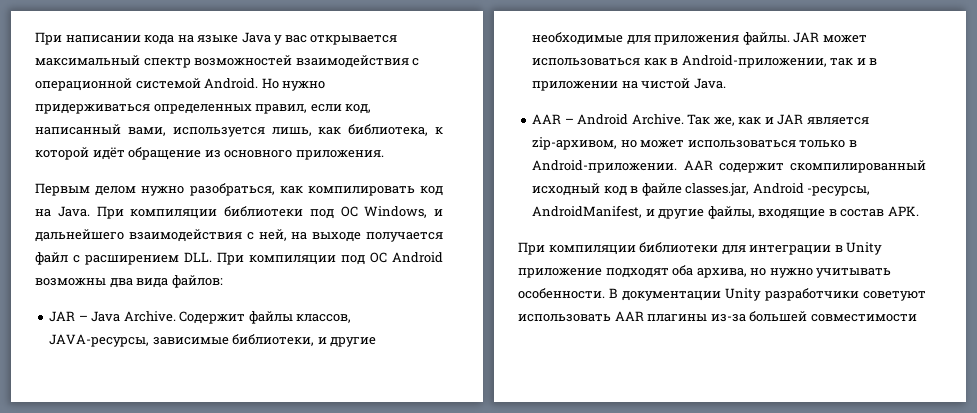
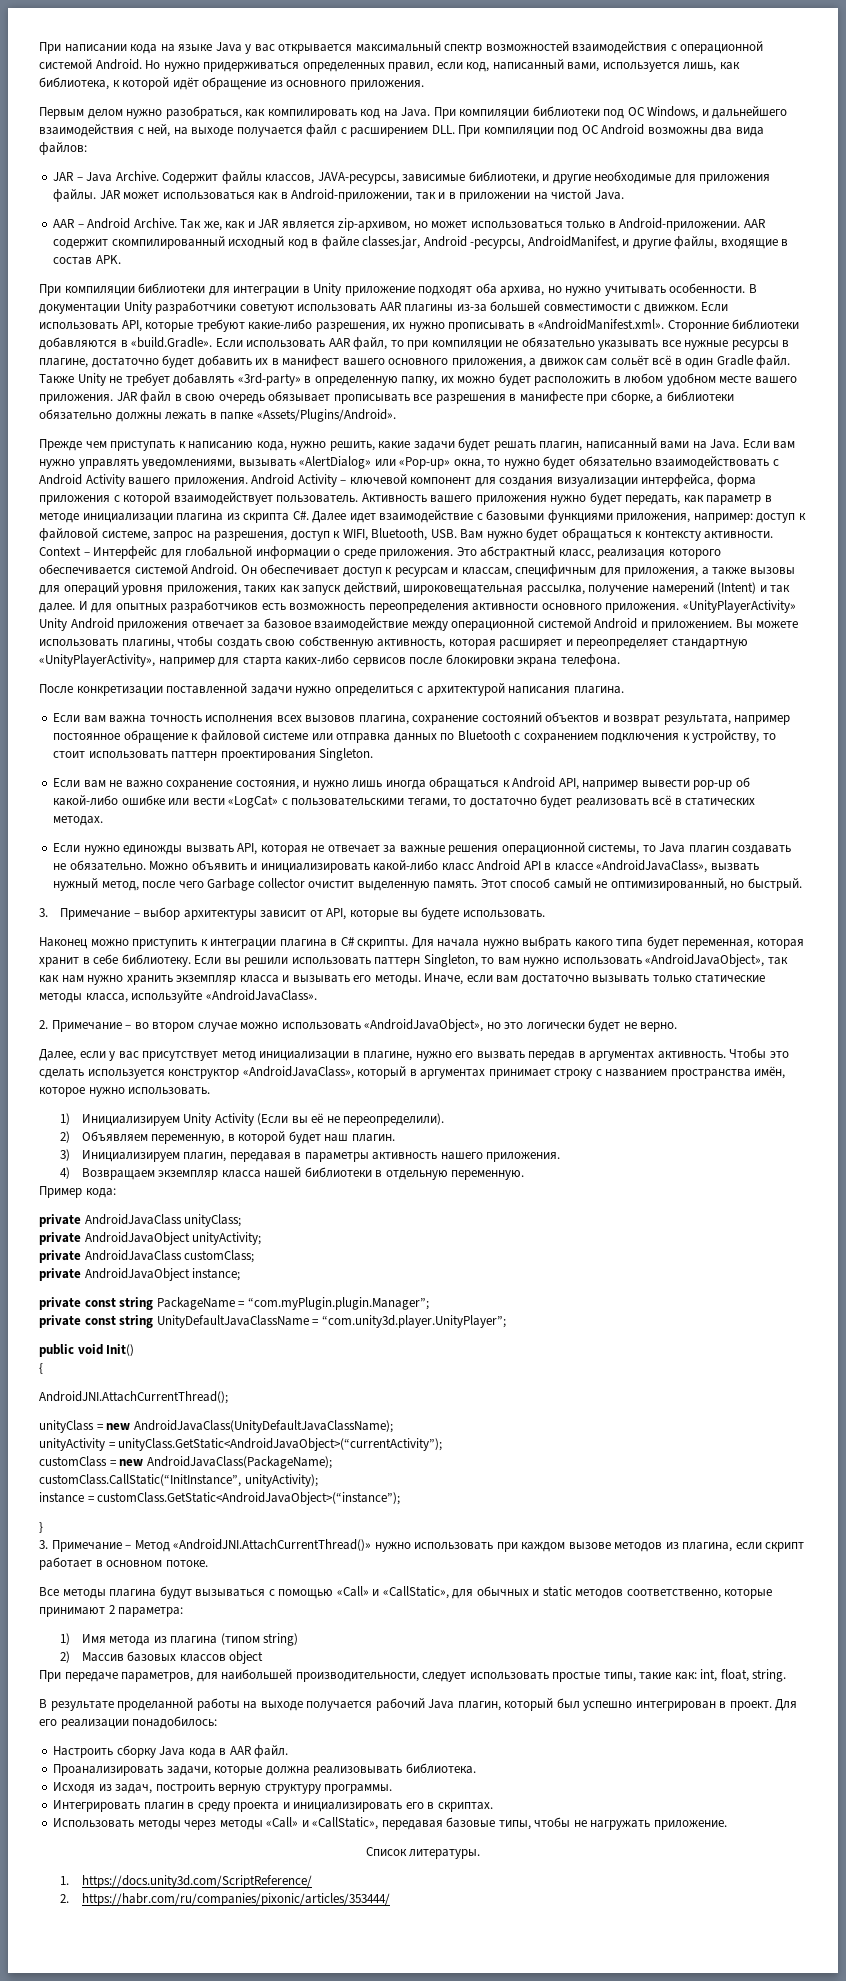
- В документации Unity разработчики советуют использовать AAR плагины из-за большей совместимости
+ В документации Unity разработчики советуют использовать AAR плагины из-за большей совместимости с движком. Если использовать API, которые требуют какие-либо разрешения, их нужно прописывать в «AndroidManifest.xml». Сторонние библиотеки добавляются в «build.Gradle». Если использовать AAR файл, то при компиляции не обязательно указывать все нужные ресурсы в плагине, достаточно будет добавить их в манифест вашего основного приложения, а движок сам сольёт всё в один Gradle файл. Также Unity не требует добавлять «3rd-party» в определенную папку, их можно будет расположить в любом удобном месте вашего приложения. JAR файл в свою очередь обязывает прописывать все разрешения в манифесте при сборке, а библиотеки обязательно должны лежать в папке «Assets/Plugins/Android».
+ Прежде чем приступать к написанию кода, нужно решить, какие задачи будет решать плагин, написанный вами на Java. Если вам нужно управлять уведомлениями, вызывать «AlertDialog» или «Pop-up» окна, то нужно будет обязательно взаимодействовать с Android Activity вашего приложения. Android Activity – ключевой компонент для создания визуализации интерфейса, форма приложения с которой взаимодействует пользователь. Активность вашего приложения нужно будет передать, как параметр в методе инициализации плагина из скрипта C#. Далее идет взаимодействие с базовыми функциями приложения, например: доступ к файловой системе, запрос на разрешения, доступ к WIFI, Bluetooth, USB. Вам нужно будет обращаться к контексту активности. Context – Интерфейс для глобальной информации о среде приложения. Это абстрактный класс, реализация которого обеспечивается системой Android. Он обеспечивает доступ к ресурсам и классам, специфичным для приложения, а также вызовы для операций уровня приложения, таких как запуск действий, широковещательная рассылка, получение намерений (Intent) и так далее. И для опытных разработчиков есть возможность переопределения активности основного приложения. «UnityPlayerActivity» Unity Android приложения отвечает за базовое взаимодействие между операционной системой Android и приложением. Вы можете использовать плагины, чтобы создать свою собственную активность, которая расширяет и переопределяет стандартную «UnityPlayerActivity», например для старта каких-либо сервисов после блокировки экрана телефона.
+ После конкретизации поставленной задачи нужно определиться с архитектурой написания плагина.
+ Если вам важна точность исполнения всех вызовов плагина, сохранение состояний объектов и возврат результата, например постоянное обращение к файловой системе или отправка данных по Bluetooth с сохранением подключения к устройству, то стоит использовать паттерн проектирования Singleton.
+ Если вам не важно сохранение состояния, и нужно лишь иногда обращаться к Android API, например вывести pop-up об какой-либо ошибке или вести «LogCat» с пользовательскими тегами, то достаточно будет реализовать всё в статических методах.
+ Если нужно единожды вызвать API, которая не отвечает за важные решения операционной системы, то Java плагин создавать не обязательно. Можно объявить и инициализировать какой-либо класс Android API в классе «AndroidJavaClass», вызвать нужный метод, после чего Garbage collector очистит выделенную память. Этот способ самый не оптимизированный, но быстрый.
+ 3. Примечание – выбор архитектуры зависит от API, которые вы будете использовать.
+ Наконец можно приступить к интеграции плагина в C# скрипты. Для начала нужно выбрать какого типа будет переменная, которая хранит в себе библиотеку. Если вы решили использовать паттерн Singleton, то вам нужно использовать «AndroidJavaObject», так как нам нужно хранить экземпляр класса и вызывать его методы. Иначе, если вам достаточно вызывать только статические методы класса, используйте «AndroidJavaClass».
+ 2. Примечание – во втором случае можно использовать «AndroidJavaObject», но это логически будет не верно.
+ Далее, если у вас присутствует метод инициализации в плагине, нужно его вызвать передав в аргументах активность. Чтобы это сделать используется конструктор «AndroidJavaClass», который в аргументах принимает строку с названием пространства имён, которое нужно использовать.
+ 1) Инициализируем Unity Activity (Если вы её не переопределили).
+ 2) Объявляем переменную, в которой будет наш плагин.
+ 3) Инициализируем плагин, передавая в параметры активность нашего приложения.
+ 4) Возвращаем экземпляр класса нашей библиотеки в отдельную переменную.
+ Пример кода:
+ private AndroidJavaClass unityClass;
+ private AndroidJavaObject unityActivity;
+ private AndroidJavaClass customClass;
+ private AndroidJavaObject instance;
+ private const string PackageName = “com.myPlugin.plugin.Manager”;
+ private const string UnityDefaultJavaClassName = “com.unity3d.player.UnityPlayer”;
+ public void Init()
+ {
+ AndroidJNI.AttachCurrentThread();
+ unityClass = new AndroidJavaClass(UnityDefaultJavaClassName);
+ unityActivity = unityClass.GetStatic<AndroidJavaObject>(“currentActivity”);
+ customClass = new AndroidJavaClass(PackageName);
+ customClass.CallStatic(“InitInstance”, unityActivity);
+ instance = customClass.GetStatic<AndroidJavaObject>(“instance”);
+ }
+ 3. Примечание – Метод «AndroidJNI.AttachCurrentThread()» нужно использовать при каждом вызове методов из плагина, если скрипт работает в основном потоке.
+ Все методы плагина будут вызываться с помощью «Call» и «CallStatic», для обычных и static методов соответственно, которые принимают 2 параметра:
+ 1) Имя метода из плагина (типом string)
+ 2) Массив базовых классов object
+ При передаче параметров, для наибольшей производительности, следует использовать простые типы, такие как: int, float, string.
+ В результате проделанной работы на выходе получается рабочий Java плагин, который был успешно интегрирован в проект. Для его реализации понадобилось:
+ Настроить сборку Java кода в AAR файл.
+ Проанализировать задачи, которые должна реализовывать библиотека.
+ Исходя из задач, построить верную структуру программы.
+ Интегрировать плагин в среду проекта и инициализировать его в скриптах.
+ Использовать методы через методы «Call» и «CallStatic», передавая базовые типы, чтобы не нагружать приложение.
+ Список литературы.
+ 1. https://docs.unity3d.com/ScriptReference/
+ 2. https://habr.com/ru/companies/pixonic/articles/353444/

